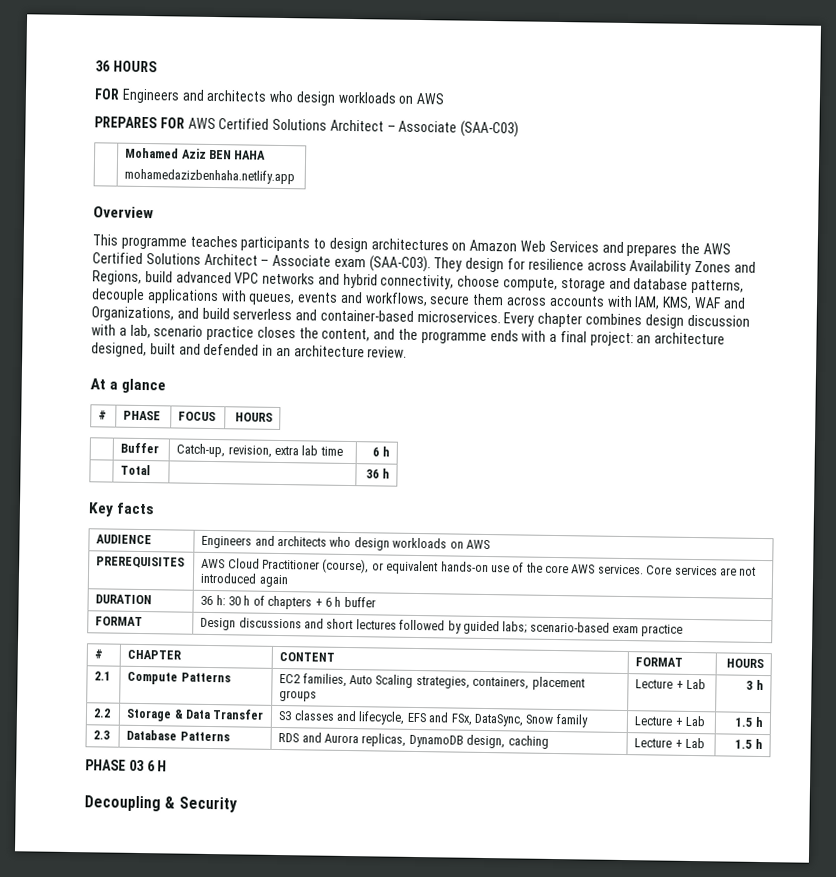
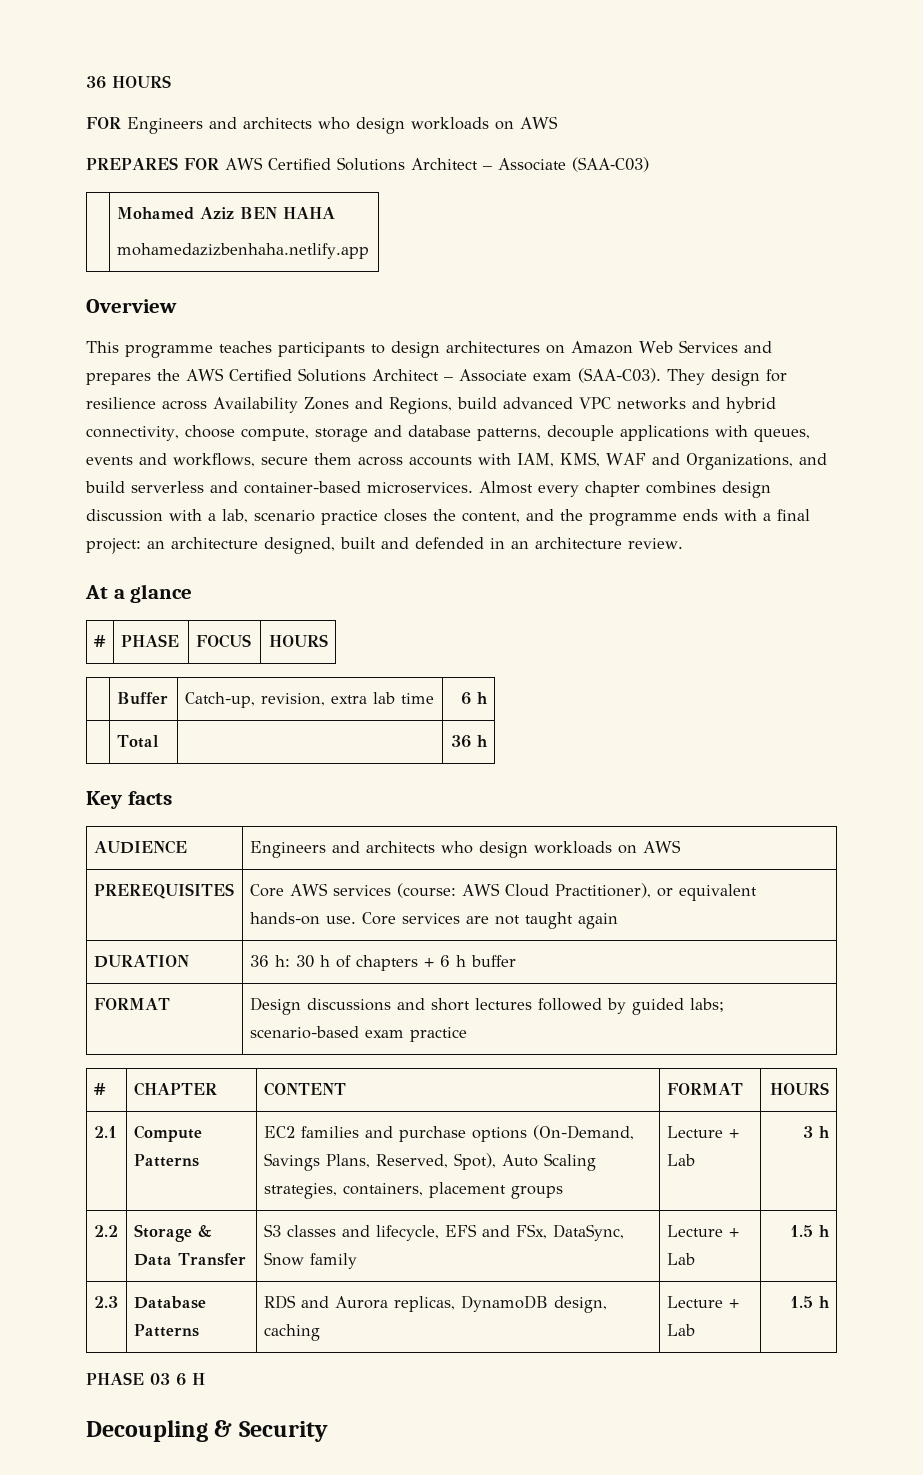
- Every chapter combines design discussion with a lab, scenario practice closes the content, and the programme ends with a final project: an architecture designed, built and defended in an architecture review.
+ Almost every chapter combines design discussion with a lab, scenario practice closes the content, and the programme ends with a final project: an architecture designed, built and defended in an architecture review.
- PREREQUISITES | AWS Cloud Practitioner (course), or equivalent hands-on use of the core AWS services. Core services are not introduced again
+ PREREQUISITES | Core AWS services (course: AWS Cloud Practitioner), or equivalent hands-on use. Core services are not taught again
- 2.1 | Compute Patterns | EC2 families, Auto Scaling strategies, containers, placement groups | Lecture + Lab | 3 h
+ 2.1 | Compute Patterns | EC2 families and purchase options (On-Demand, Savings Plans, Reserved, Spot), Auto Scaling strategies, containers, placement groups | Lecture + Lab | 3 h

